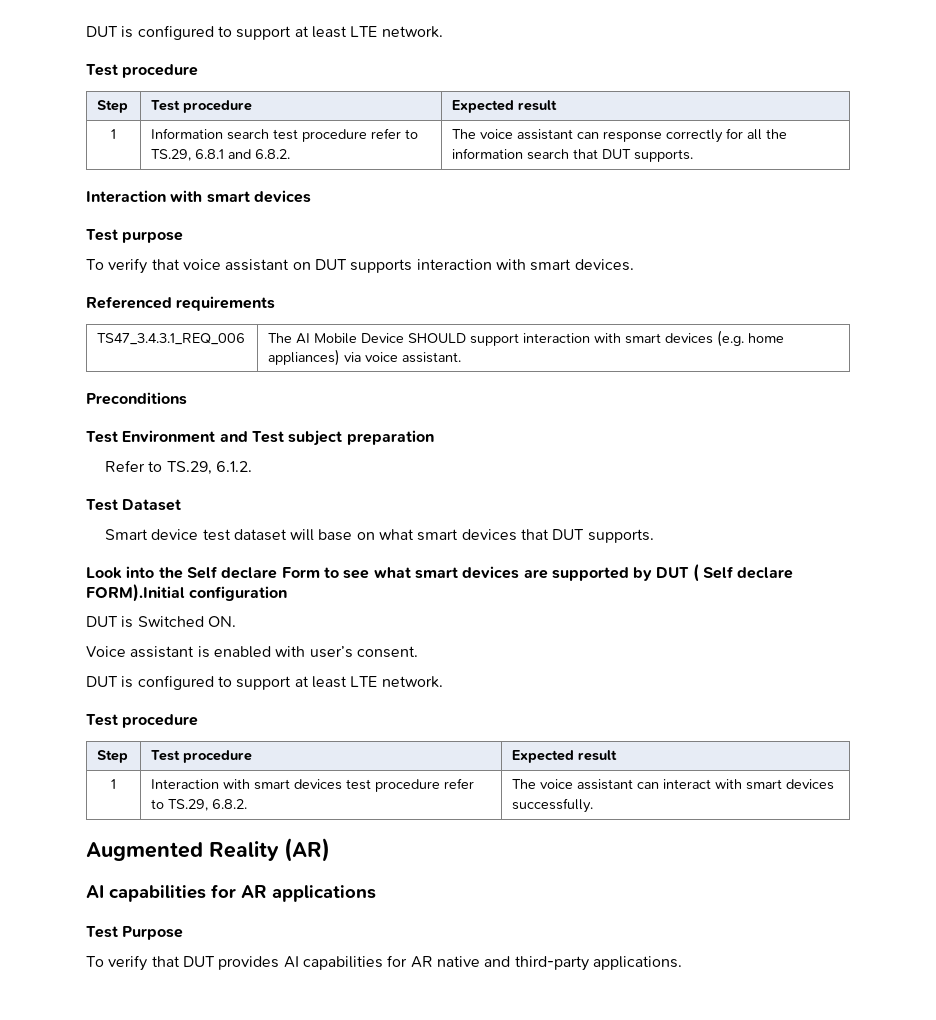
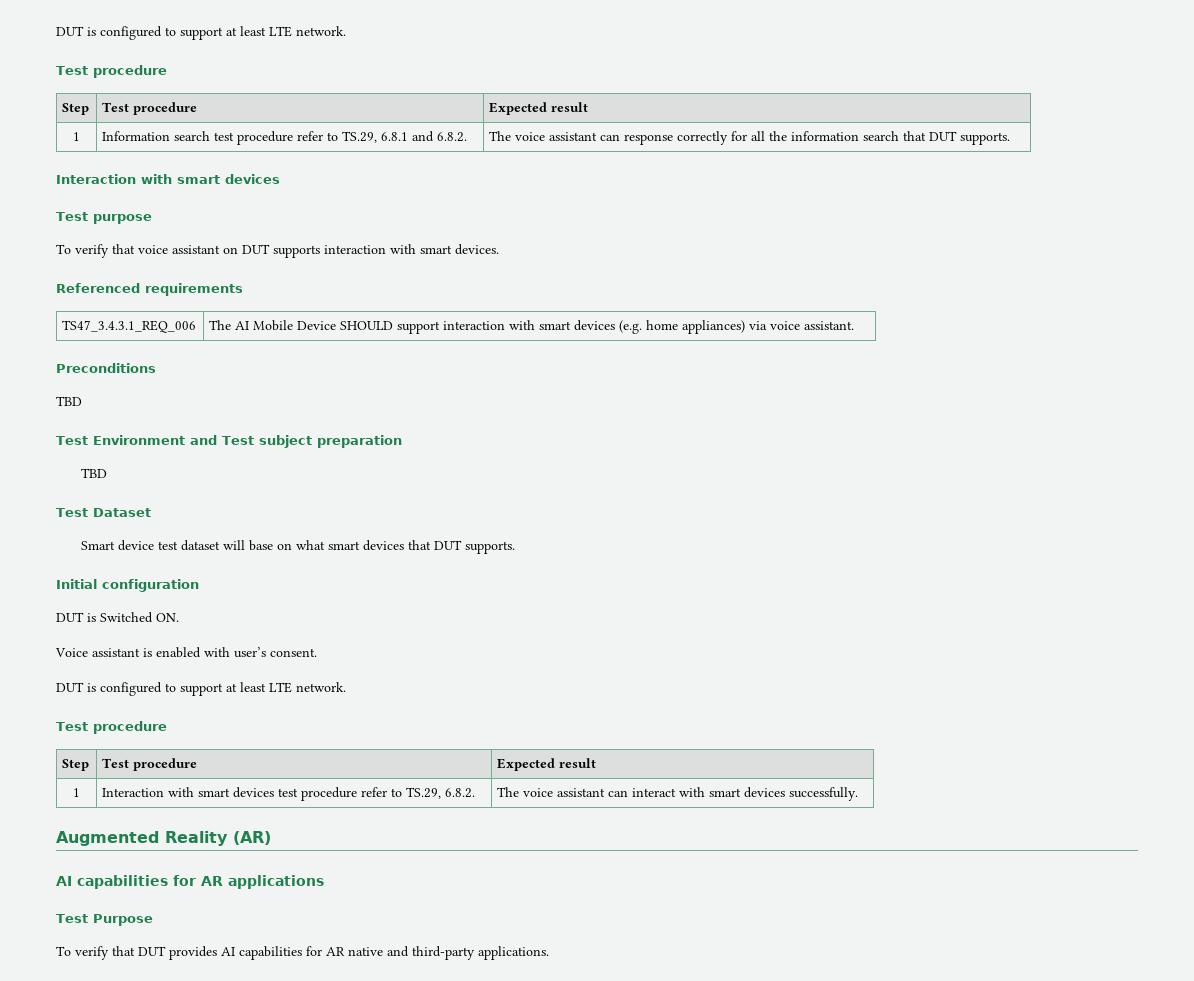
  Preconditions
+ TBD
  Test Environment and Test subject preparation
- Refer to TS.29, 6.1.2.
+ TBD
- Look into the Self declare Form to see what smart devices are supported by DUT ( Self declare FORM).Initial configuration
+ Initial configuration

